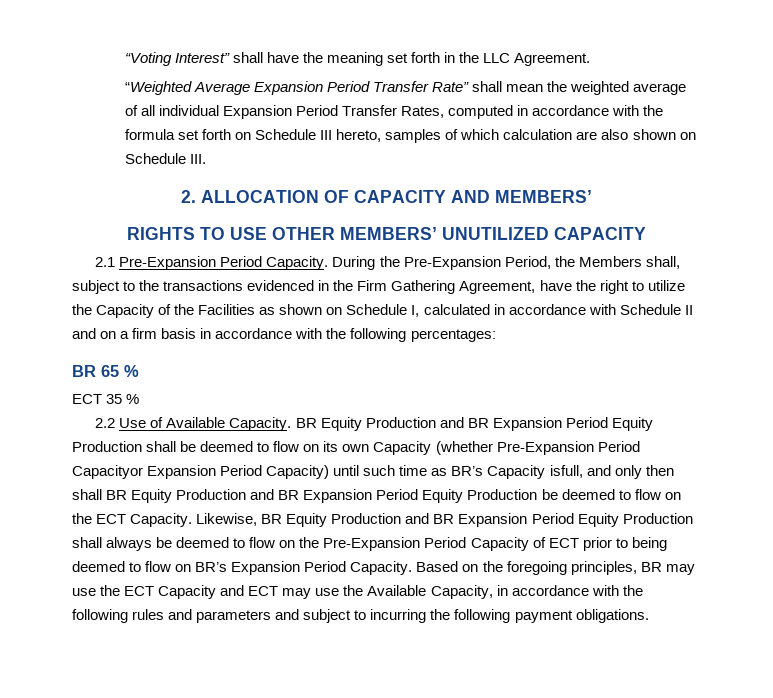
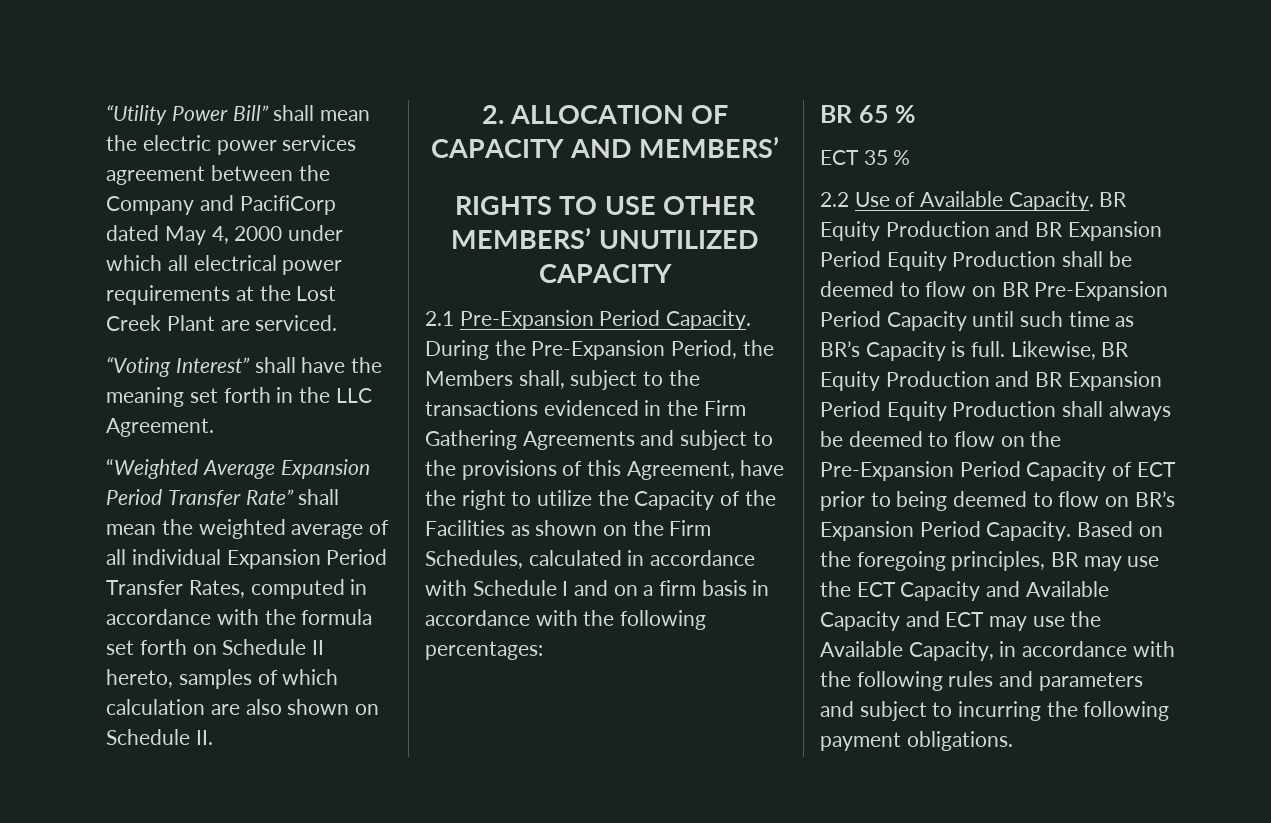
+ “Utility Power Bill” shall mean the electric power services agreement between the Company and PacifiCorp dated May 4, 2000 under which all electrical power requirements at the Lost Creek Plant are serviced.
- “Weighted Average Expansion Period Transfer Rate” shall mean the weighted average of all individual Expansion Period Transfer Rates, computed in accordance with the formula set forth on Schedule III hereto, samples of which calculation are also shown on Schedule III.
+ “Weighted Average Expansion Period Transfer Rate” shall mean the weighted average of all individual Expansion Period Transfer Rates, computed in accordance with the formula set forth on Schedule II hereto, samples of which calculation are also shown on Schedule II.
- During the Pre-Expansion Period, the Members shall, subject to the transactions evidenced in the Firm Gathering Agreement, have the right to utilize the Capacity of the Facilities as shown on Schedule I, calculated in accordance with Schedule II and on a firm basis in accordance with the following percentages:
+ During the Pre-Expansion Period, the Members shall, subject to the transactions evidenced in the Firm Gathering Agreements and subject to the provisions of this Agreement, have the right to utilize the Capacity of the Facilities as shown on the Firm Schedules, calculated in accordance with Schedule I and on a firm basis in accordance with the following percentages:
- BR Equity Production and BR Expansion Period Equity Production shall be deemed to flow on its own Capacity (whether Pre-Expansion Period Capacityor Expansion Period Capacity) until such time as BR’s Capacity isfull, and only then shall BR Equity Production and BR Expansion Period Equity Production be deemed to flow on the ECT Capacity.
+ BR Equity Production and BR Expansion Period Equity Production shall be deemed to flow on BR Pre-Expansion Period Capacity until such time as BR’s Capacity is full.
- Based on the foregoing principles, BR may use the ECT Capacity and ECT may use the Available Capacity, in accordance with the following rules and parameters and subject to incurring the following payment obligations.
+ Based on the foregoing principles, BR may use the ECT Capacity and Available Capacity and ECT may use the Available Capacity, in accordance with the following rules and parameters and subject to incurring the following payment obligations.

